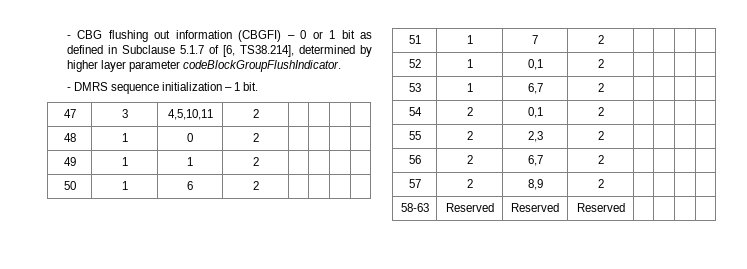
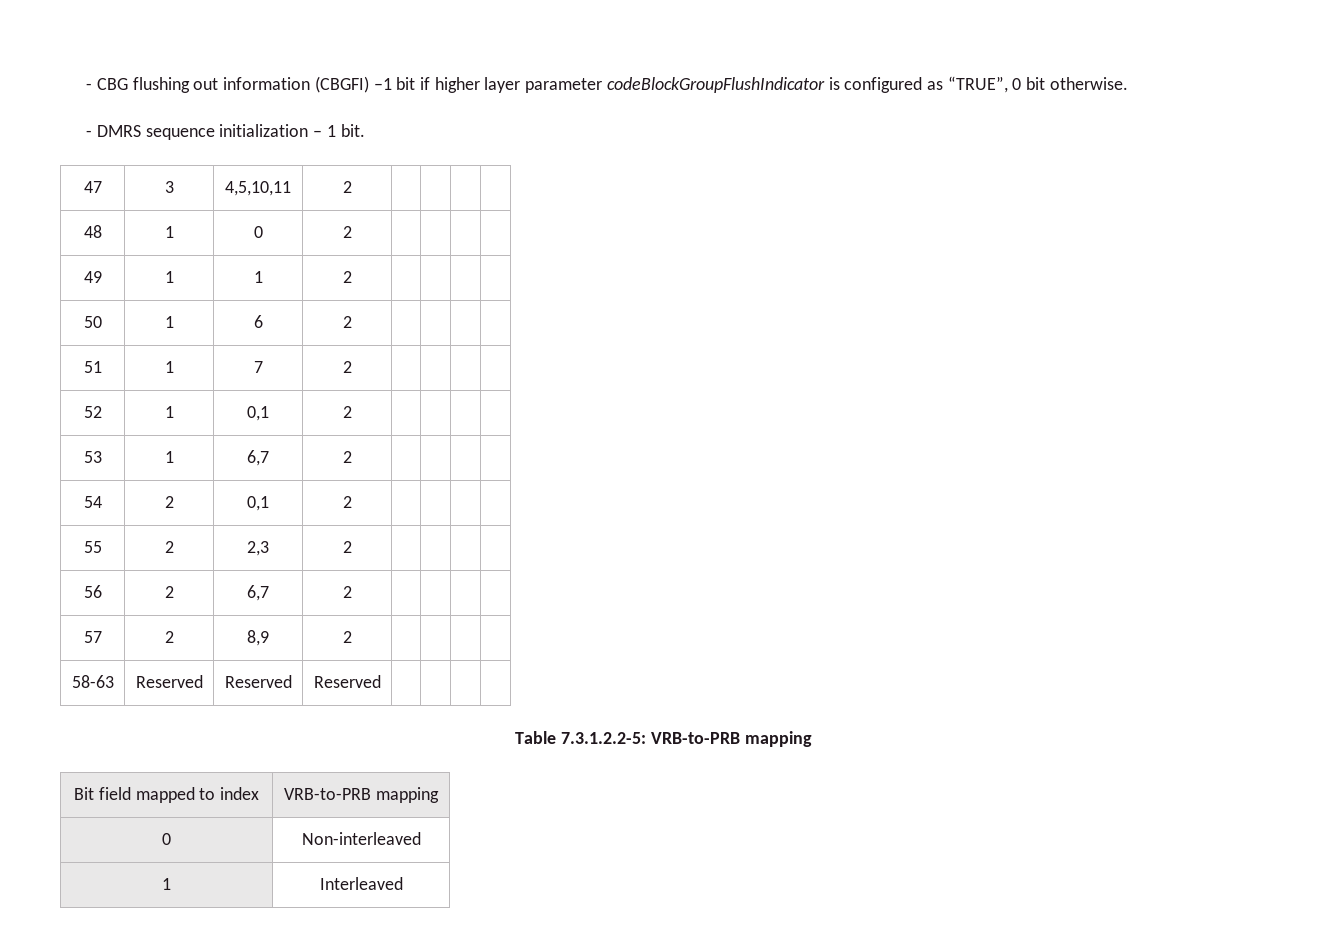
- - CBG flushing out information (CBGFI) – 0 or 1 bit as defined in Subclause 5.1.7 of [6, TS38.214], determined by higher layer parameter codeBlockGroupFlushIndicator.
+ - CBG flushing out information (CBGFI) –1 bit if higher layer parameter codeBlockGroupFlushIndicator is configured as “TRUE”, 0 bit otherwise.
+ Table 7.3.1.2.2-5: VRB-to-PRB mapping
+ Bit field mapped to index | VRB-to-PRB mapping
+ 0 | Non-interleaved
+ 1 | Interleaved

